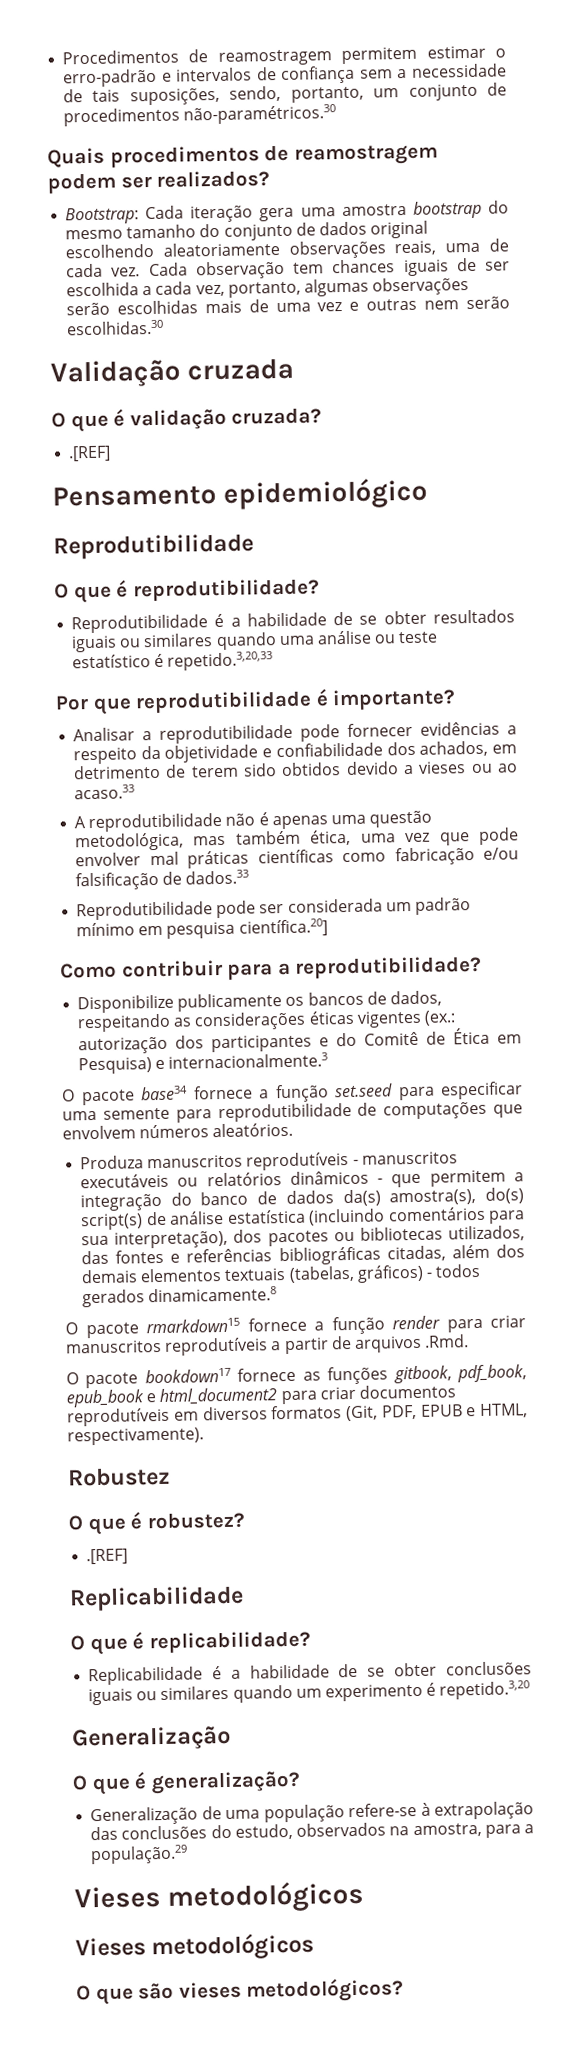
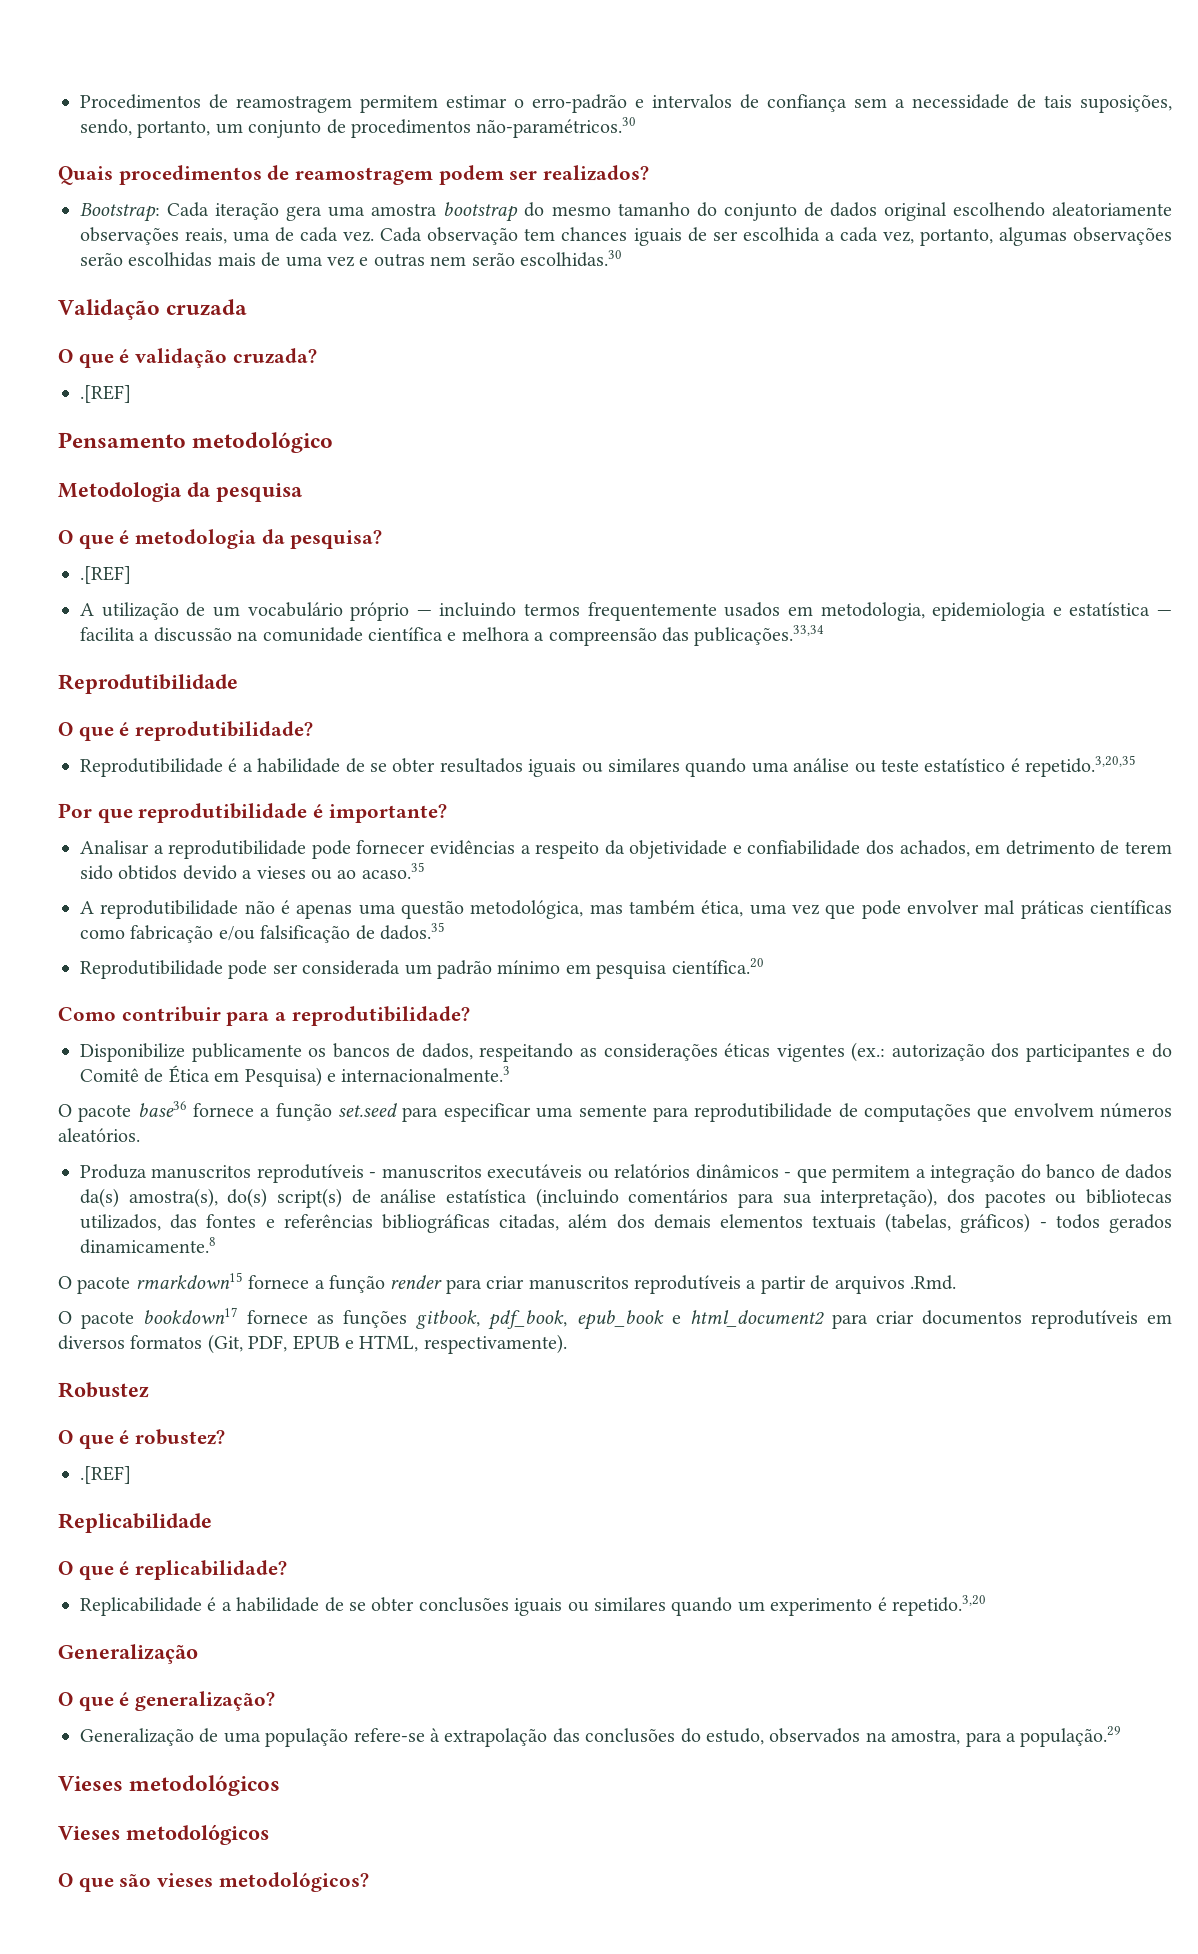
- Pensamento epidemiológico
+ Pensamento metodológico
+ Metodologia da pesquisa
+ O que é metodologia da pesquisa?
+ .[REF]
+ A utilização de um vocabulário próprio — incluindo termos frequentemente usados em metodologia, epidemiologia e estatística — facilita a discussão na comunidade científica e melhora a compreensão das publicações.33,34
- Reprodutibilidade é a habilidade de se obter resultados iguais ou similares quando uma análise ou teste estatístico é repetido.3,20,33
+ Reprodutibilidade é a habilidade de se obter resultados iguais ou similares quando uma análise ou teste estatístico é repetido.3,20,35
- Analisar a reprodutibilidade pode fornecer evidências a respeito da objetividade e confiabilidade dos achados, em detrimento de terem sido obtidos devido a vieses ou ao acaso.33
+ Analisar a reprodutibilidade pode fornecer evidências a respeito da objetividade e confiabilidade dos achados, em detrimento de terem sido obtidos devido a vieses ou ao acaso.35
- A reprodutibilidade não é apenas uma questão metodológica, mas também ética, uma vez que pode envolver mal práticas científicas como fabricação e/ou falsificação de dados.33
+ A reprodutibilidade não é apenas uma questão metodológica, mas também ética, uma vez que pode envolver mal práticas científicas como fabricação e/ou falsificação de dados.35
- Reprodutibilidade pode ser considerada um padrão mínimo em pesquisa científica.20]
+ Reprodutibilidade pode ser considerada um padrão mínimo em pesquisa científica.20
- O pacote base34 fornece a função set.seed para especificar uma semente para reprodutibilidade de computações que envolvem números aleatórios.
+ O pacote base36 fornece a função set.seed para especificar uma semente para reprodutibilidade de computações que envolvem números aleatórios.

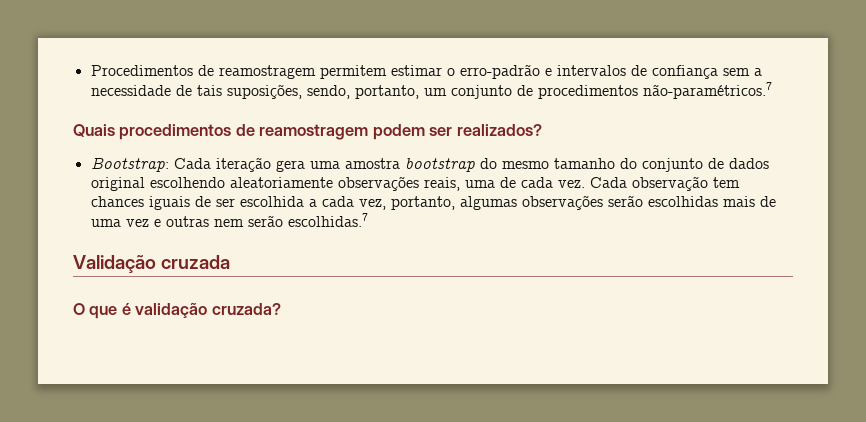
- Procedimentos de reamostragem permitem estimar o erro-padrão e intervalos de confiança sem a necessidade de tais suposições, sendo, portanto, um conjunto de procedimentos não-paramétricos.30
+ Procedimentos de reamostragem permitem estimar o erro-padrão e intervalos de confiança sem a necessidade de tais suposições, sendo, portanto, um conjunto de procedimentos não-paramétricos.7
- Cada observação tem chances iguais de ser escolhida a cada vez, portanto, algumas observações serão escolhidas mais de uma vez e outras nem serão escolhidas.30
+ Cada observação tem chances iguais de ser escolhida a cada vez, portanto, algumas observações serão escolhidas mais de uma vez e outras nem serão escolhidas.7
  O que é validação cruzada?
- .[REF]
- Pensamento metodológico
- Metodologia da pesquisa
- O que é metodologia da pesquisa?
- .[REF]
- A utilização de um vocabulário próprio — incluindo termos frequentemente usados em metodologia, epidemiologia e estatística — facilita a discussão na comunidade científica e melhora a compreensão das publicações.33,34
- Reprodutibilidade
- O que é reprodutibilidade?
- Reprodutibilidade é a habilidade de se obter resultados iguais ou similares quando uma análise ou teste estatístico é repetido.3,20,35
- Por que reprodutibilidade é importante?
- Analisar a reprodutibilidade pode fornecer evidências a respeito da objetividade e confiabilidade dos achados, em detrimento de terem sido obtidos devido a vieses ou ao acaso.35
- A reprodutibilidade não é apenas uma questão metodológica, mas também ética, uma vez que pode envolver mal práticas científicas como fabricação e/ou falsificação de dados.35
- Reprodutibilidade pode ser considerada um padrão mínimo em pesquisa científica.20
- Como contribuir para a reprodutibilidade?
- Disponibilize publicamente os bancos de dados, respeitando as considerações éticas vigentes (ex.: autorização dos participantes e do Comitê de Ética em Pesquisa) e internacionalmente.3
- O pacote base36 fornece a função set.seed para especificar uma semente para reprodutibilidade de computações que envolvem números aleatórios.
- Produza manuscritos reprodutíveis - manuscritos executáveis ou relatórios dinâmicos - que permitem a integração do banco de dados da(s) amostra(s), do(s) script(s) de análise estatística (incluindo comentários para sua interpretação), dos pacotes ou bibliotecas utilizados, das fontes e referências bibliográficas citadas, além dos demais elementos textuais (tabelas, gráficos) - todos gerados dinamicamente.8
- O pacote rmarkdown15 fornece a função render para criar manuscritos reprodutíveis a partir de arquivos .Rmd.
- O pacote bookdown17 fornece as funções gitbook, pdf_book, epub_book e html_document2 para criar documentos reprodutíveis em diversos formatos (Git, PDF, EPUB e HTML, respectivamente).
- Robustez
- O que é robustez?
- .[REF]
- Replicabilidade
- O que é replicabilidade?
- Replicabilidade é a habilidade de se obter conclusões iguais ou similares quando um experimento é repetido.3,20
- Generalização
- O que é generalização?
- Generalização de uma população refere-se à extrapolação das conclusões do estudo, observados na amostra, para a população.29
- Vieses metodológicos
- Vieses metodológicos
- O que são vieses metodológicos?

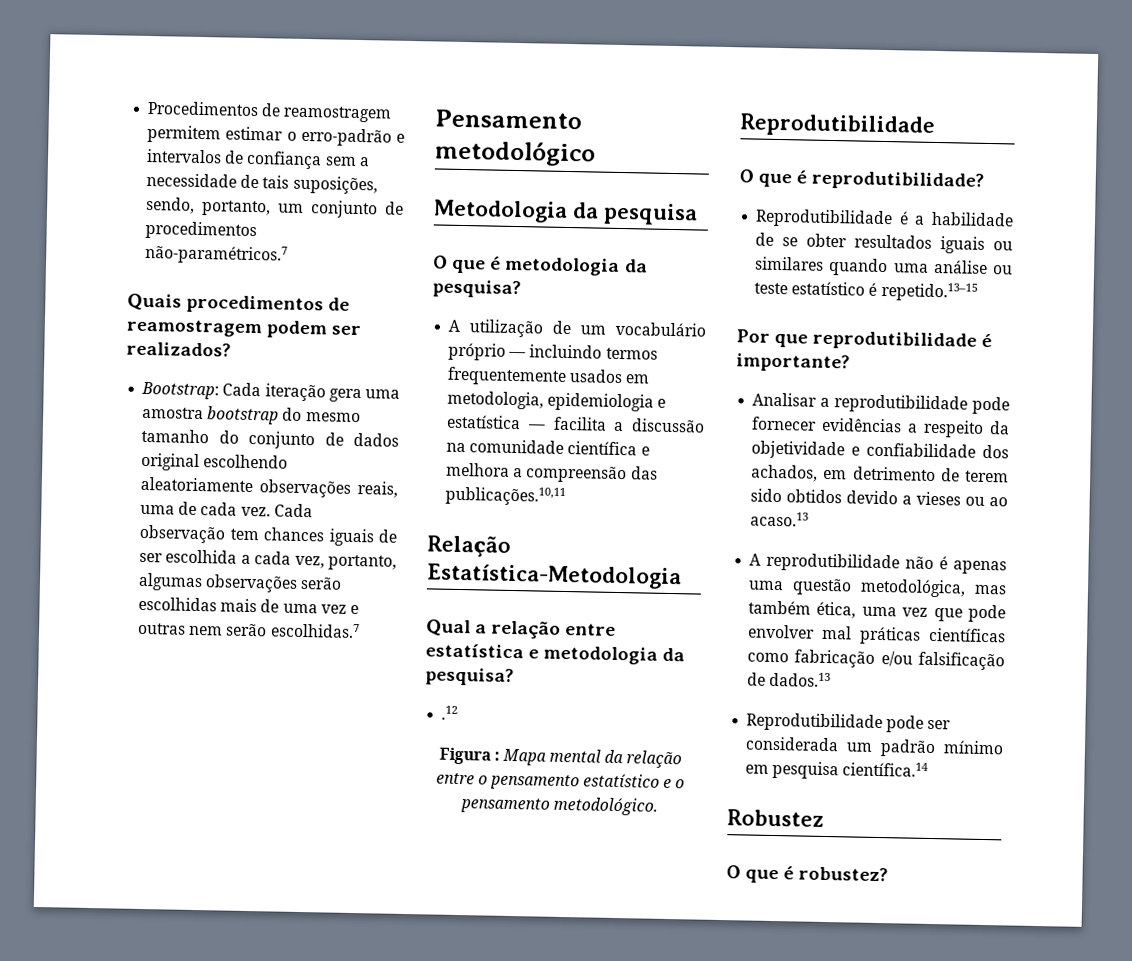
- Validação cruzada
- O que é validação cruzada?
+ Pensamento metodológico
+ Metodologia da pesquisa
+ O que é metodologia da pesquisa?
+ A utilização de um vocabulário próprio — incluindo termos frequentemente usados em metodologia, epidemiologia e estatística — facilita a discussão na comunidade científica e melhora a compreensão das publicações.10,11
+ Relação Estatística-Metodologia
+ Qual a relação entre estatística e metodologia da pesquisa?
+ .12
+ Figura : Mapa mental da relação entre o pensamento estatístico e o pensamento metodológico.
+ Reprodutibilidade
+ O que é reprodutibilidade?
+ Reprodutibilidade é a habilidade de se obter resultados iguais ou similares quando uma análise ou teste estatístico é repetido.13–15
+ Por que reprodutibilidade é importante?
+ Analisar a reprodutibilidade pode fornecer evidências a respeito da objetividade e confiabilidade dos achados, em detrimento de terem sido obtidos devido a vieses ou ao acaso.13
+ A reprodutibilidade não é apenas uma questão metodológica, mas também ética, uma vez que pode envolver mal práticas científicas como fabricação e/ou falsificação de dados.13
+ Reprodutibilidade pode ser considerada um padrão mínimo em pesquisa científica.14
+ Robustez
+ O que é robustez?

